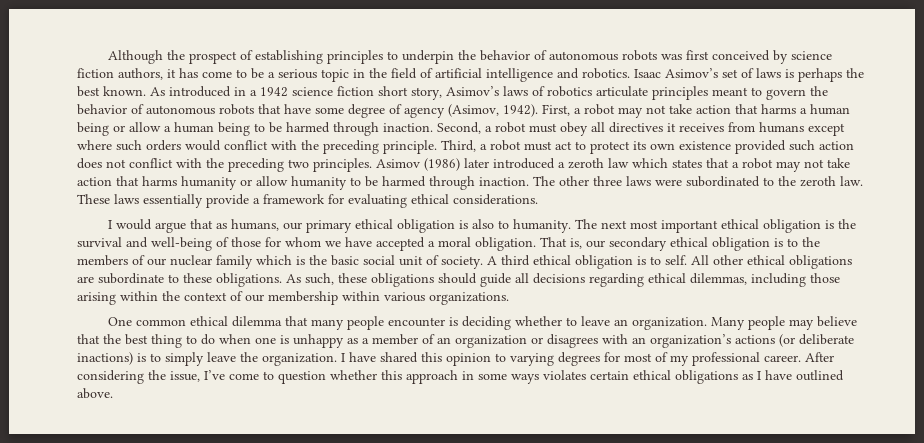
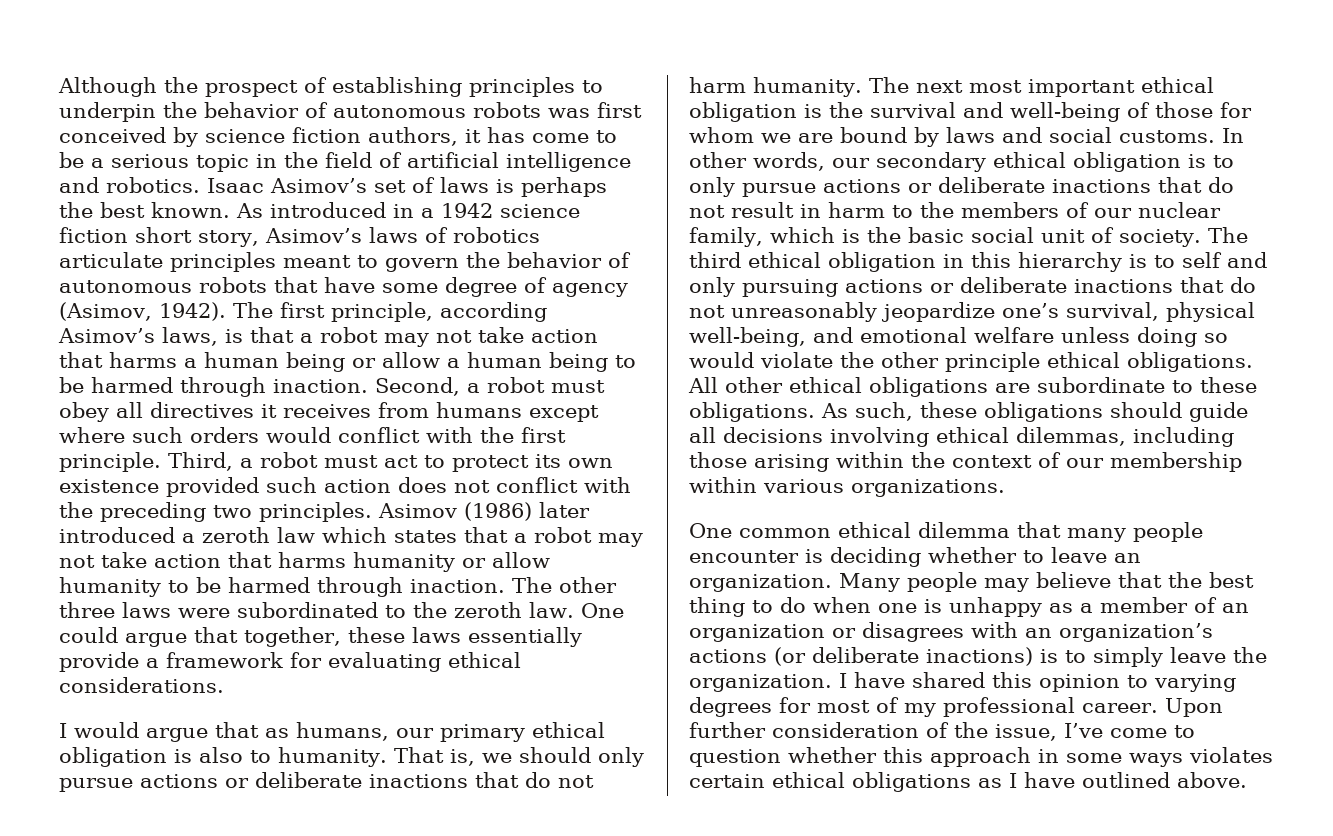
- First, a robot may not take action that harms a human being or allow a human being to be harmed through inaction.
+ The first principle, according Asimov’s laws, is that a robot may not take action that harms a human being or allow a human being to be harmed through inaction.
- Second, a robot must obey all directives it receives from humans except where such orders would conflict with the preceding principle.
+ Second, a robot must obey all directives it receives from humans except where such orders would conflict with the first principle.
- These laws essentially provide a framework for evaluating ethical considerations.
+ One could argue that together, these laws essentially provide a framework for evaluating ethical considerations.
+ That is, we should only pursue actions or deliberate inactions that do not harm humanity.
- The next most important ethical obligation is the survival and well-being of those for whom we have accepted a moral obligation. That is, our secondary ethical obligation is to the members of our nuclear family which is the basic social unit of society.
+ The next most important ethical obligation is the survival and well-being of those for whom we are bound by laws and social customs. In other words, our secondary ethical obligation is to only pursue actions or deliberate inactions that do not result in harm to the members of our nuclear family, which is the basic social unit of society.
- A third ethical obligation is to self.
+ The third ethical obligation in this hierarchy is to self and only pursuing actions or deliberate inactions that do not unreasonably jeopardize one’s survival, physical well-being, and emotional welfare unless doing so would violate the other principle ethical obligations.
- As such, these obligations should guide all decisions regarding ethical dilemmas, including those arising within the context of our membership within various organizations.
+ As such, these obligations should guide all decisions involving ethical dilemmas, including those arising within the context of our membership within various organizations.
- After considering the issue, I’ve come to question whether this approach in some ways violates certain ethical obligations as I have outlined above.
+ Upon further consideration of the issue, I’ve come to question whether this approach in some ways violates certain ethical obligations as I have outlined above.

